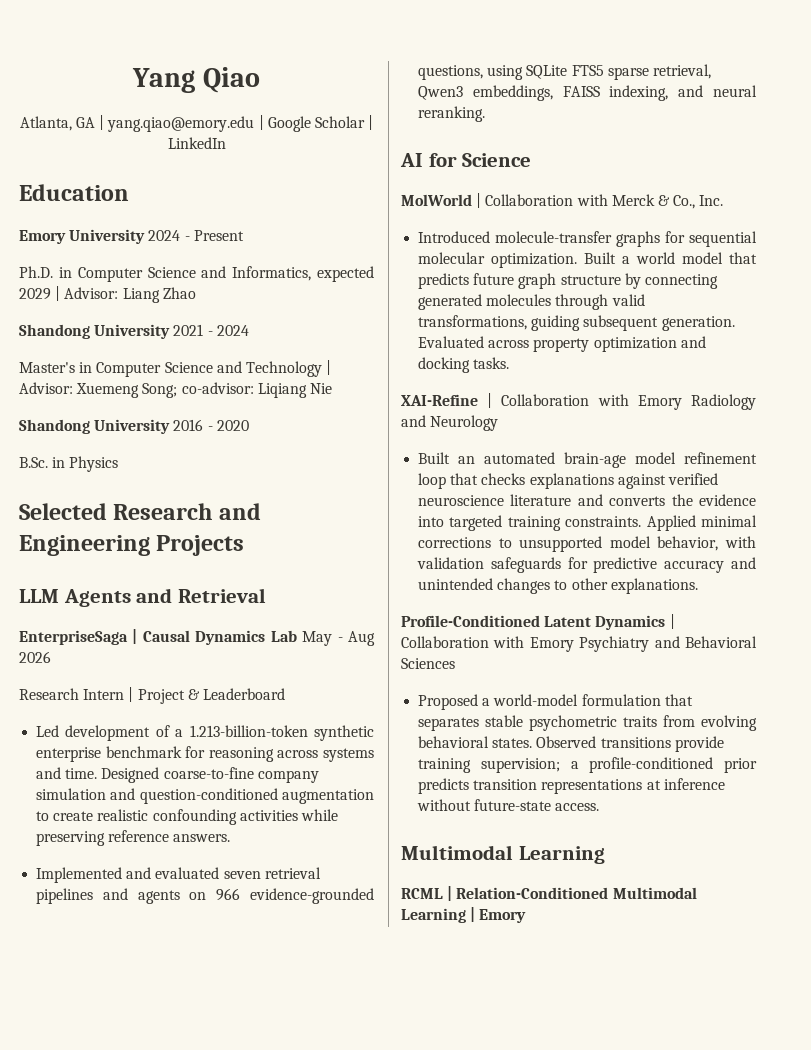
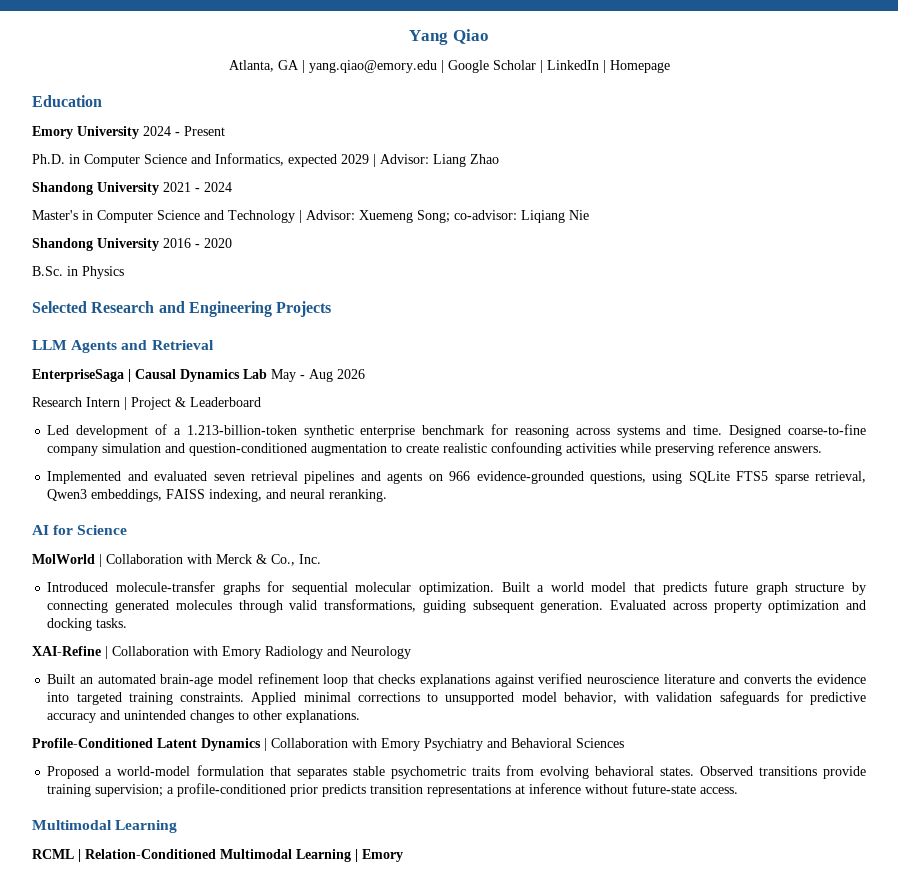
- Atlanta, GA | yang.qiao@emory.edu | Google Scholar | LinkedIn
+ Atlanta, GA | yang.qiao@emory.edu | Google Scholar | LinkedIn | Homepage

